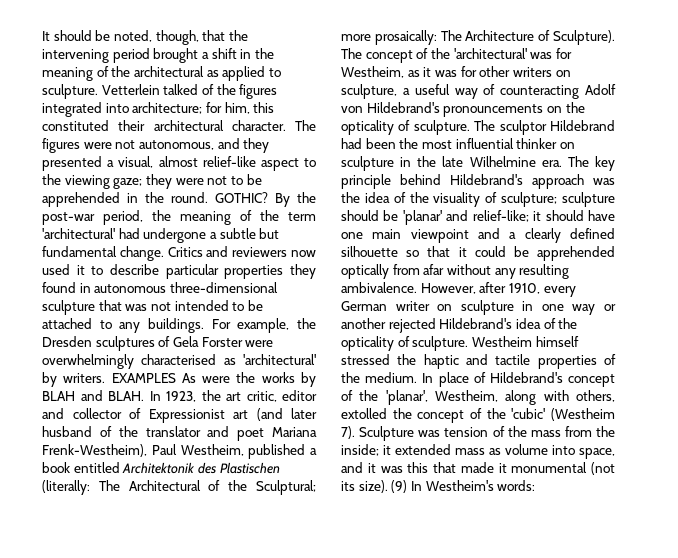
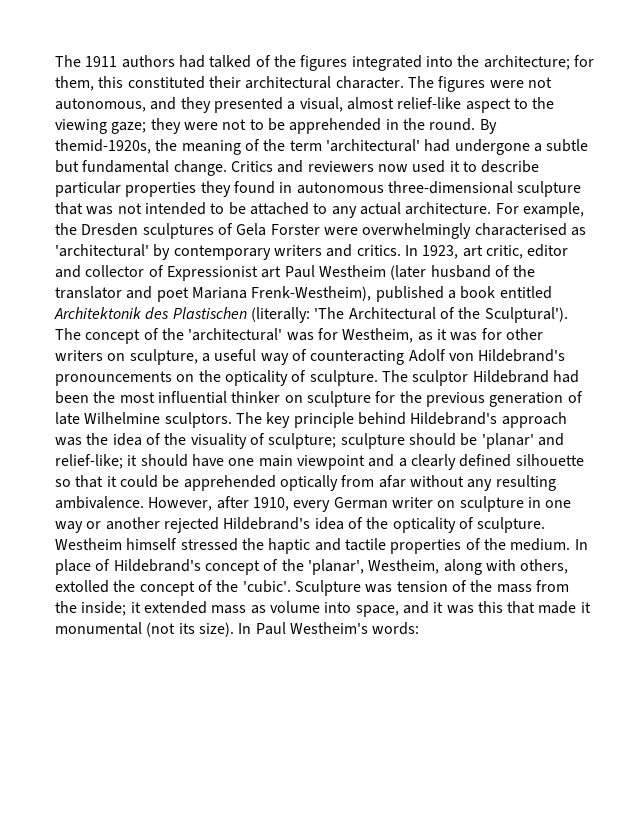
- It should be noted, though, that the intervening period brought a shift in the meaning of the architectural as applied to sculpture. Vetterlein talked of the figures integrated into architecture; for him, this constituted their architectural character.
+ The 1911 authors had talked of the figures integrated into the architecture; for them, this constituted their architectural character.
- GOTHIC? By the post-war period, the meaning of the term 'architectural' had undergone a subtle but fundamental change.
+ By themid-1920s, the meaning of the term 'architectural' had undergone a subtle but fundamental change.
- Critics and reviewers now used it to describe particular properties they found in autonomous three-dimensional sculpture that was not intended to be attached to any buildings.
+ Critics and reviewers now used it to describe particular properties they found in autonomous three-dimensional sculpture that was not intended to be attached to any actual architecture.
- For example, the Dresden sculptures of Gela Forster were overwhelmingly characterised as 'architectural' by writers. EXAMPLES As were the works by BLAH and BLAH.
+ For example, the Dresden sculptures of Gela Forster were overwhelmingly characterised as 'architectural' by contemporary writers and critics.
- In 1923, the art critic, editor and collector of Expressionist art (and later husband of the translator and poet Mariana Frenk-Westheim), Paul Westheim, published a book entitled Architektonik des Plastischen (literally: The Architectural of the Sculptural; more prosaically: The Architecture of Sculpture).
+ In 1923, art critic, editor and collector of Expressionist art Paul Westheim (later husband of the translator and poet Mariana Frenk-Westheim), published a book entitled Architektonik des Plastischen (literally: 'The Architectural of the Sculptural').
- The sculptor Hildebrand had been the most influential thinker on sculpture in the late Wilhelmine era.
+ The sculptor Hildebrand had been the most influential thinker on sculpture for the previous generation of late Wilhelmine sculptors.
- In place of Hildebrand's concept of the 'planar', Westheim, along with others, extolled the concept of the 'cubic' (Westheim 7).
+ In place of Hildebrand's concept of the 'planar', Westheim, along with others, extolled the concept of the 'cubic'.
- (9) In Westheim's words:
+ In Paul Westheim's words:

